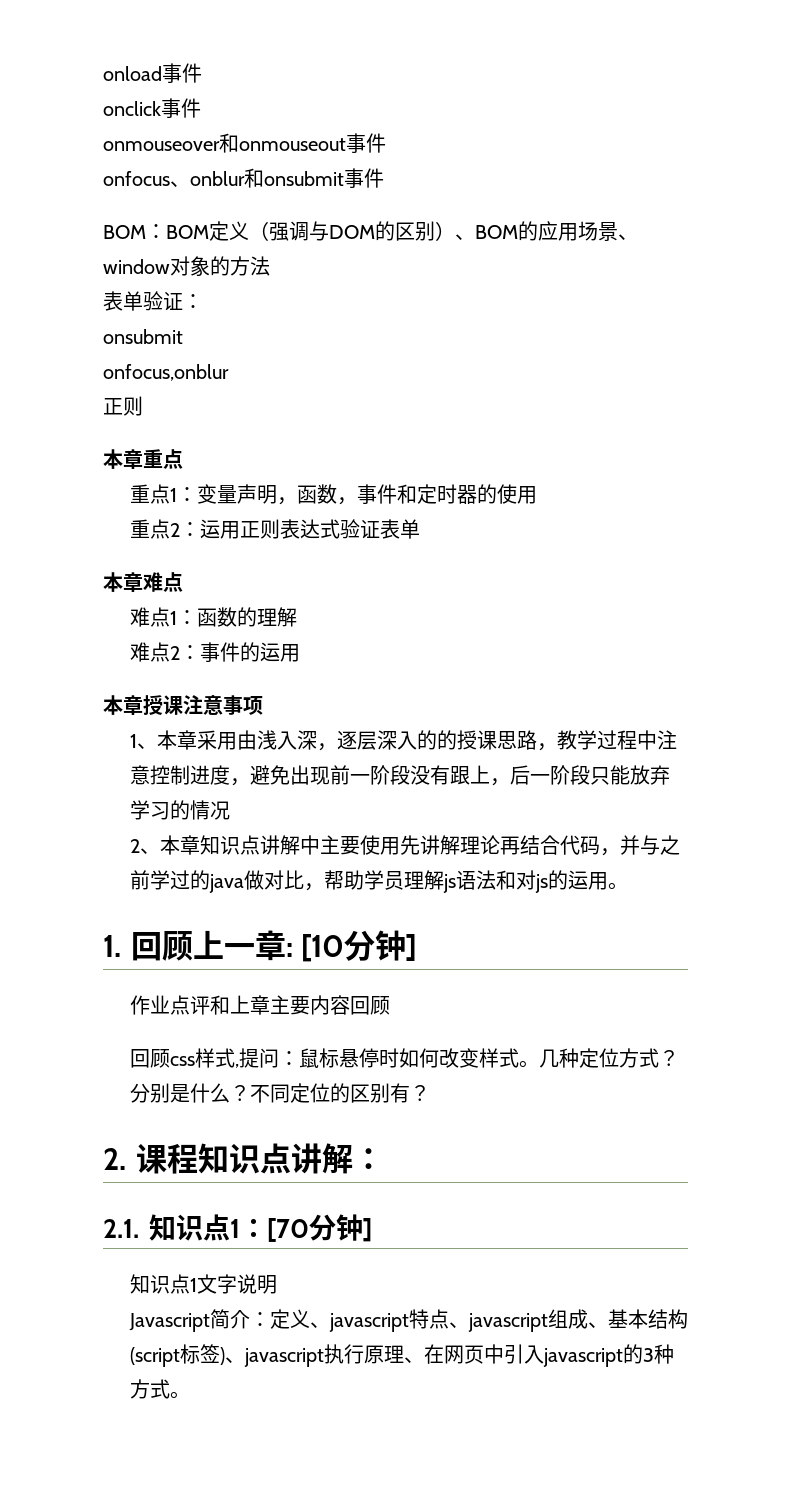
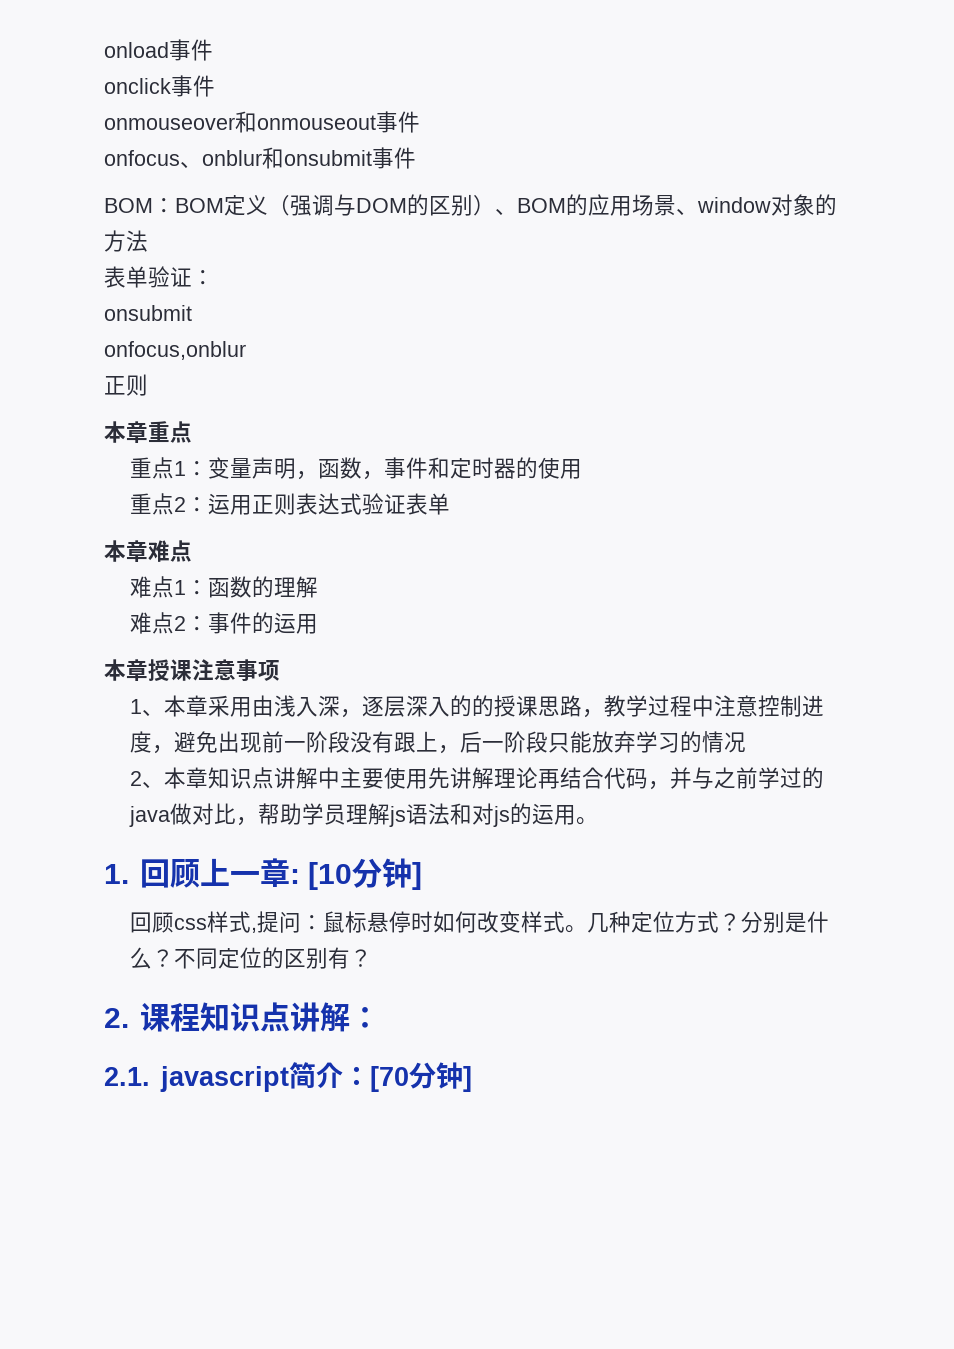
- 作业点评和上章主要内容回顾
- 2.1.知识点1：[70分钟]
+ 2.1. javascript简介：[70分钟]
- 知识点1文字说明
- Javascript简介：定义、javascript特点、javascript组成、基本结构(script标签)、javascript执行原理、在网页中引入javascript的3种方式。

